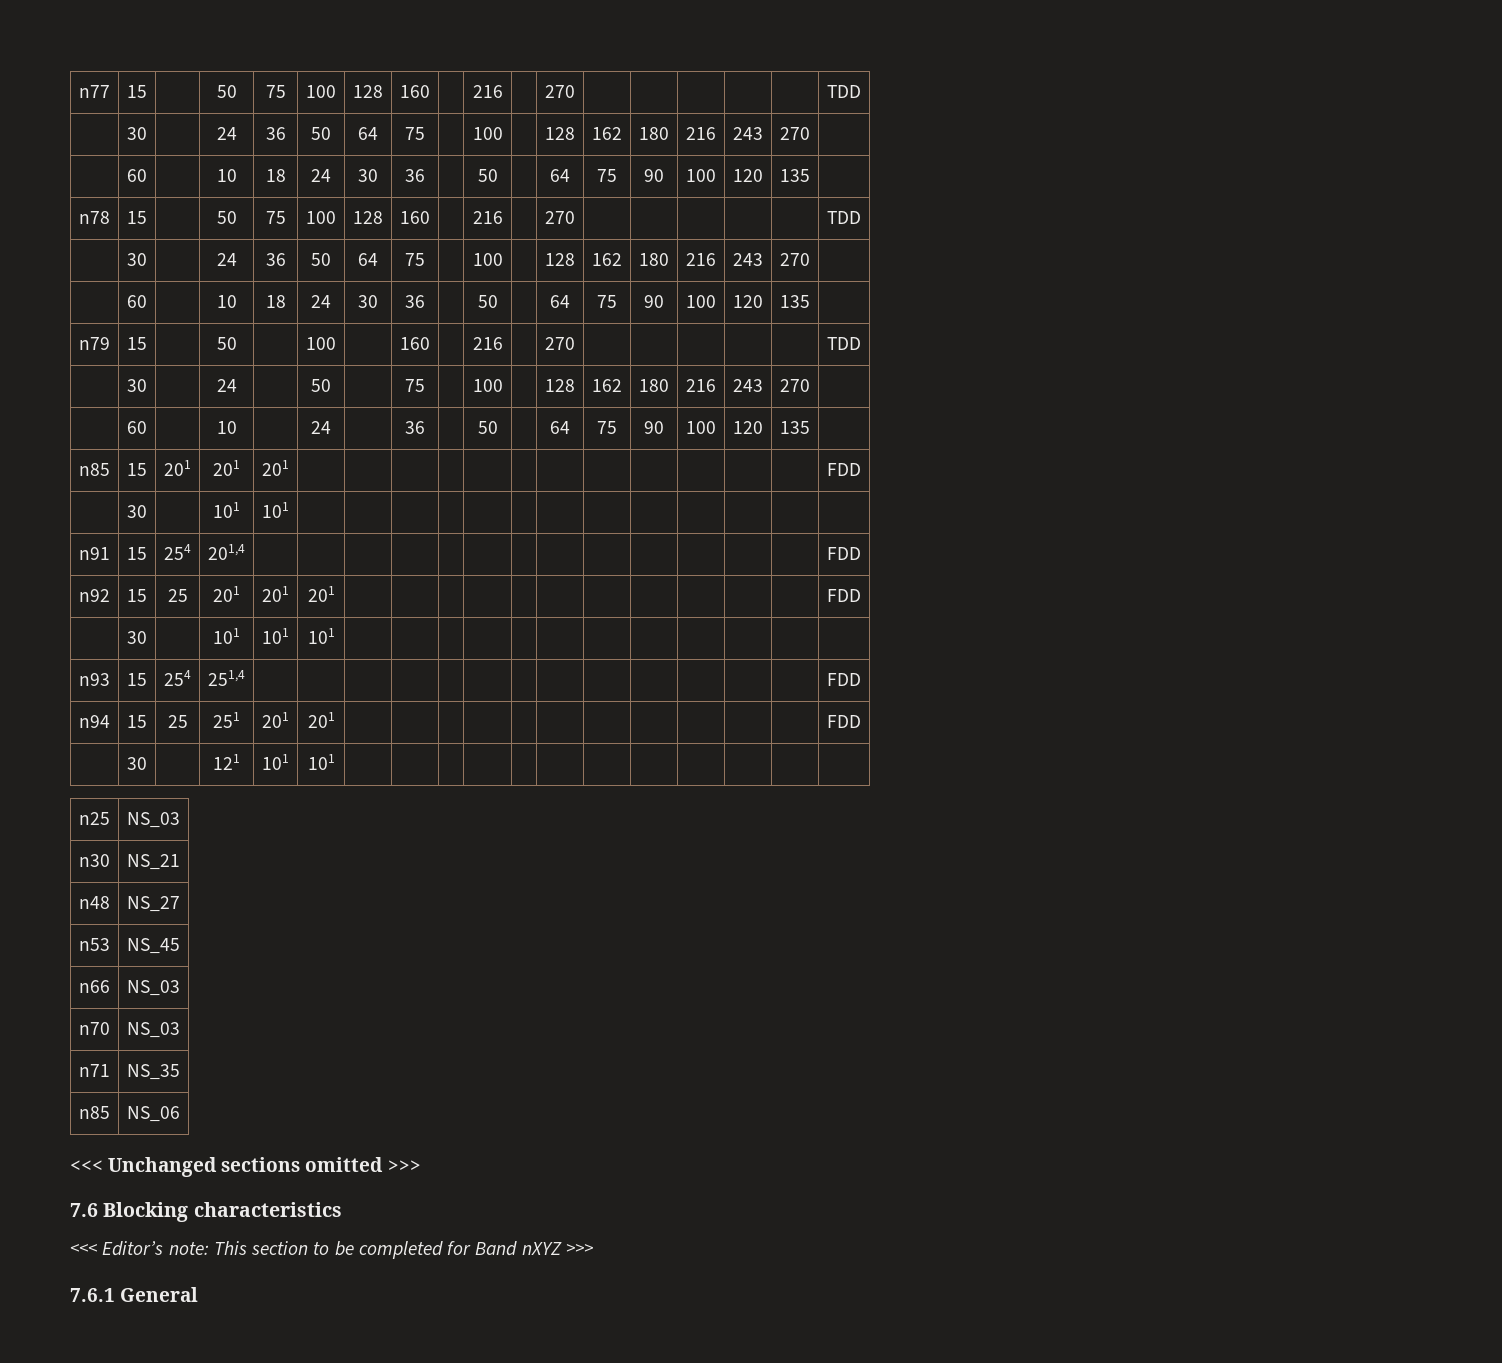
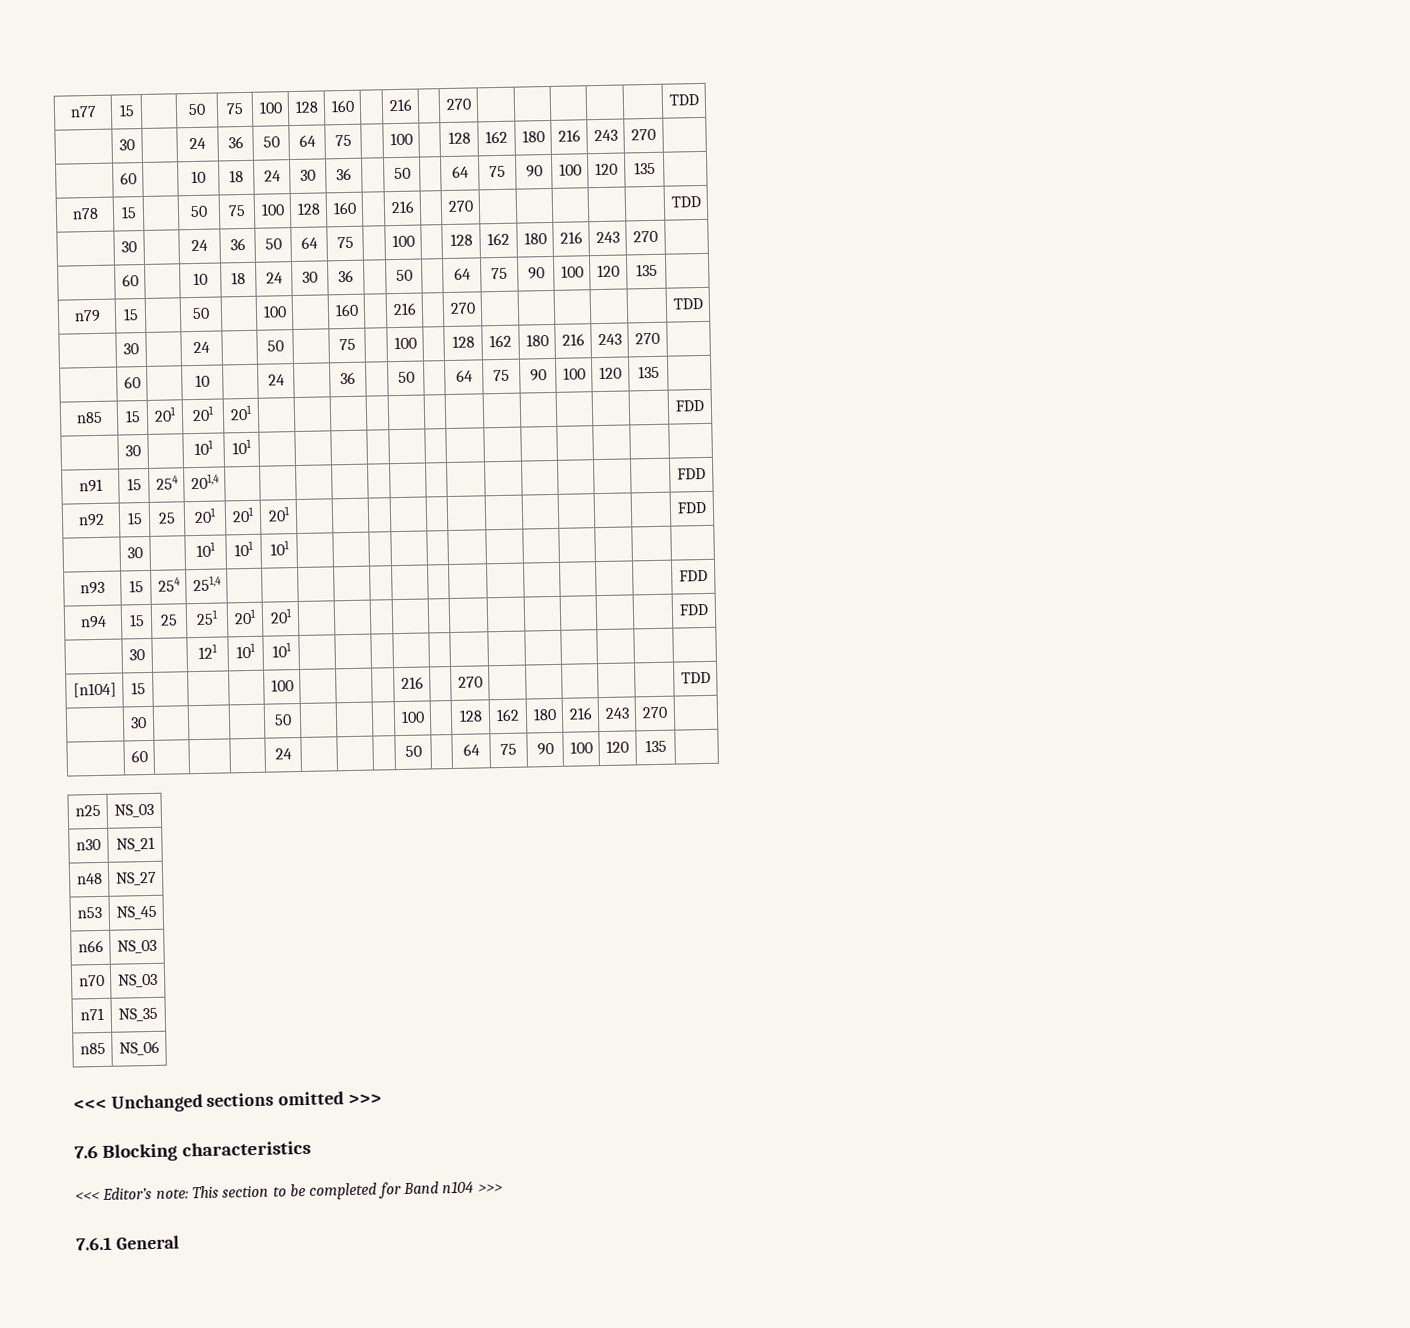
+ [n104] | 15 | | | | 100 | | | | 216 | | 270 | | | | | | TDD
+ | 30 | | | | 50 | | | | 100 | | 128 | 162 | 180 | 216 | 243 | 270 |
+ | 60 | | | | 24 | | | | 50 | | 64 | 75 | 90 | 100 | 120 | 135 |
- <<< Editor’s note: This section to be completed for Band nXYZ >>>
+ <<< Editor’s note: This section to be completed for Band n104 >>>

